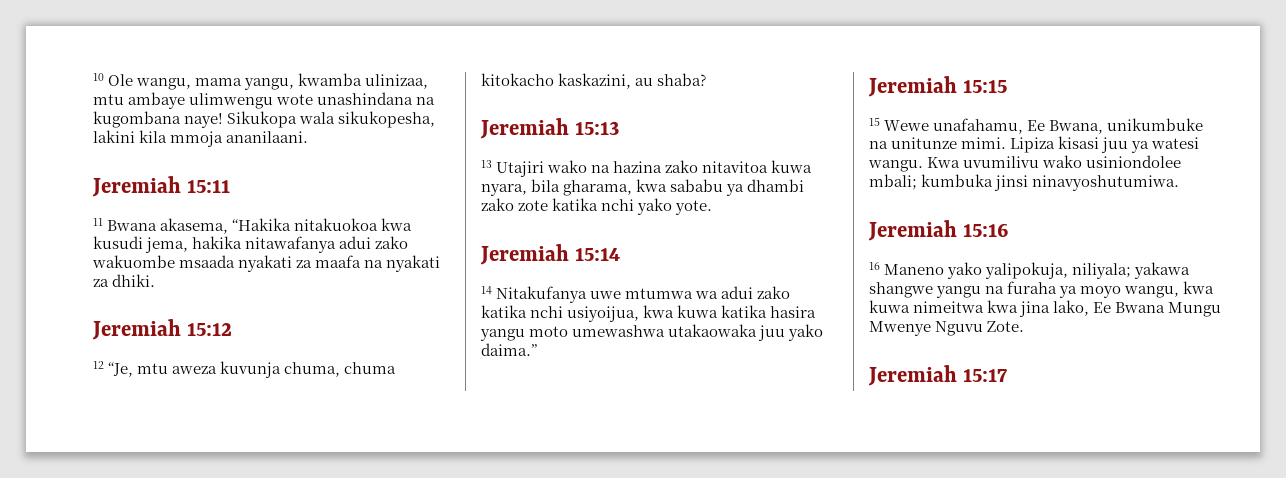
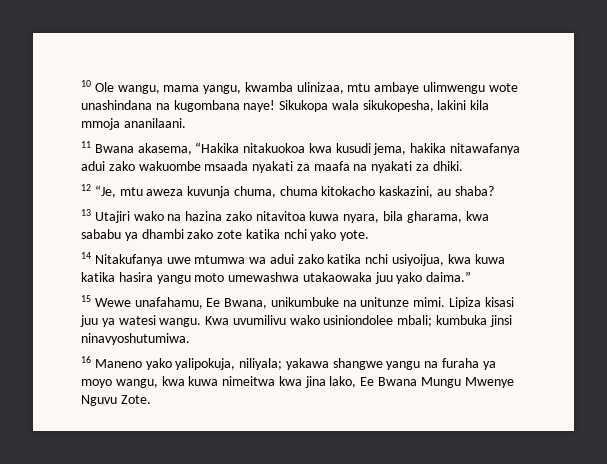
- Jeremiah 15:11
- Jeremiah 15:12
- Jeremiah 15:13
- Jeremiah 15:14
- Jeremiah 15:15
- Jeremiah 15:16
- Jeremiah 15:17

